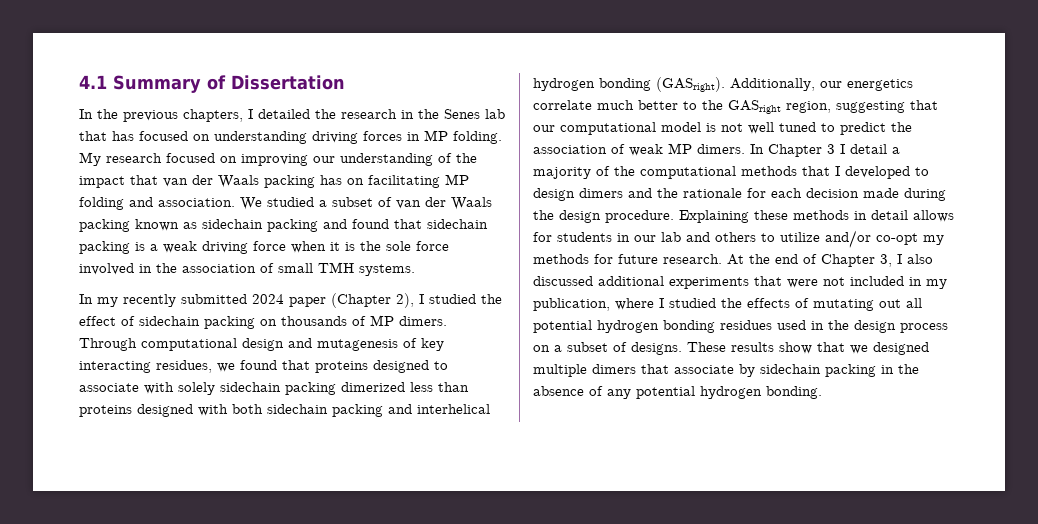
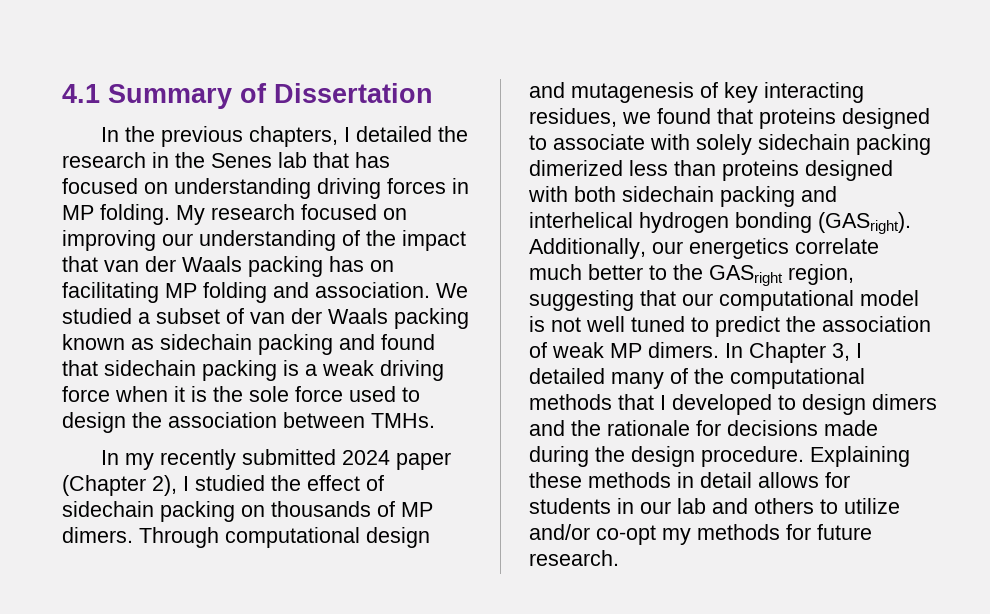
- We studied a subset of van der Waals packing known as sidechain packing and found that sidechain packing is a weak driving force when it is the sole force involved in the association of small TMH systems.
+ We studied a subset of van der Waals packing known as sidechain packing and found that sidechain packing is a weak driving force when it is the sole force used to design the association between TMHs.
- In Chapter 3 I detail a majority of the computational methods that I developed to design dimers and the rationale for each decision made during the design procedure.
+ In Chapter 3, I detailed many of the computational methods that I developed to design dimers and the rationale for decisions made during the design procedure.
- At the end of Chapter 3, I also discussed additional experiments that were not included in my publication, where I studied the effects of mutating out all potential hydrogen bonding residues used in the design process on a subset of designs. These results show that we designed multiple dimers that associate by sidechain packing in the absence of any potential hydrogen bonding.

